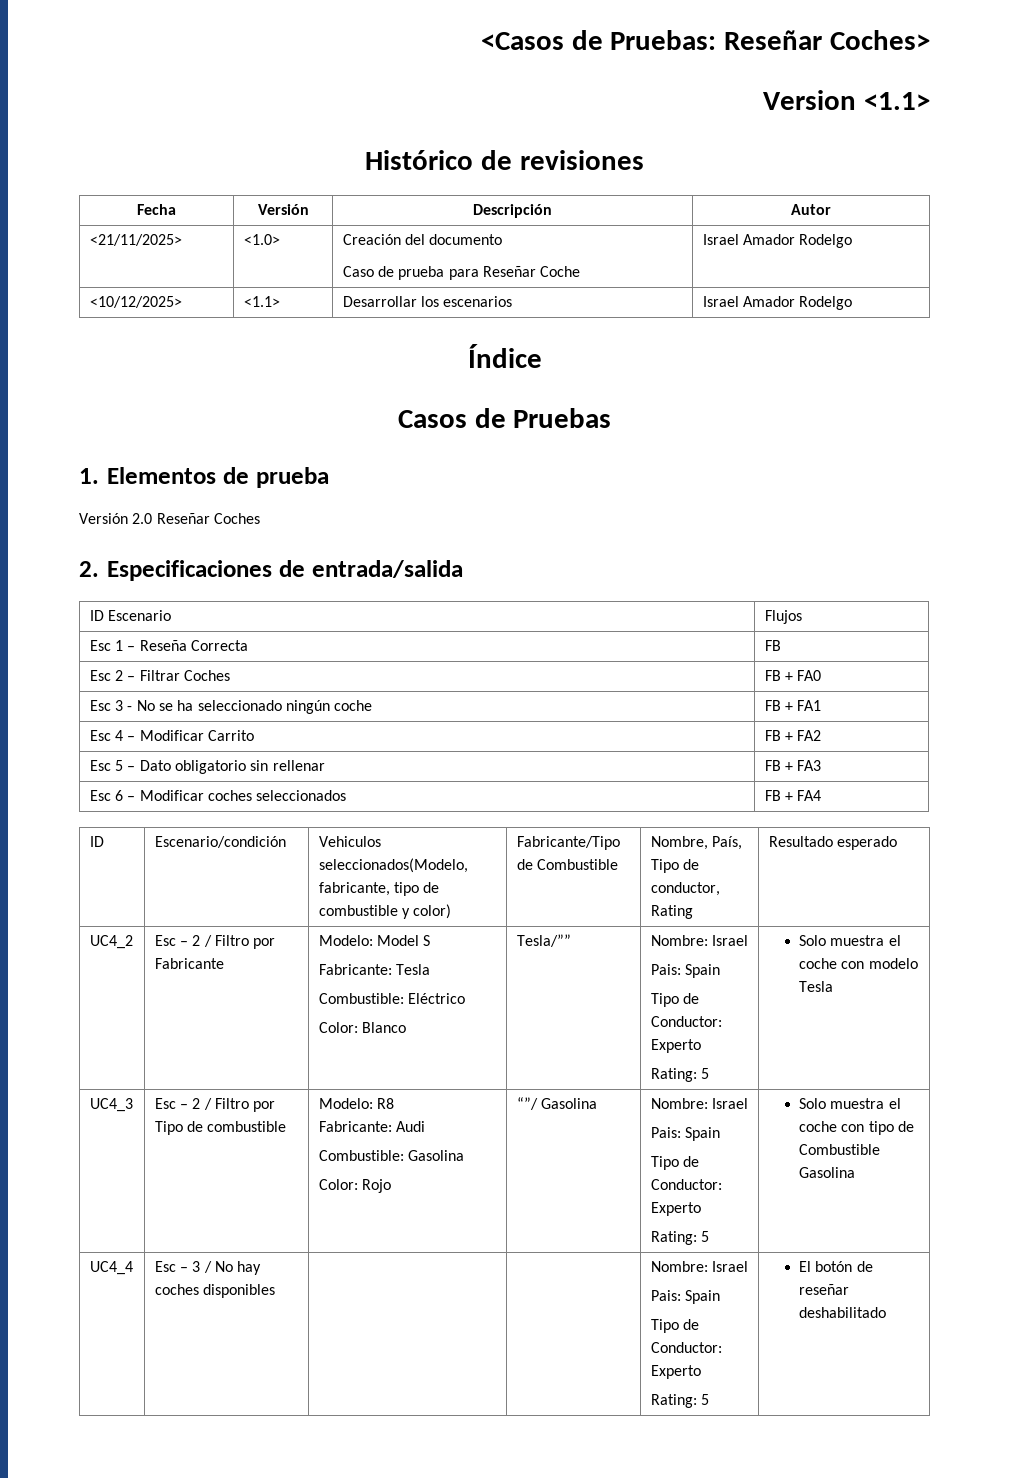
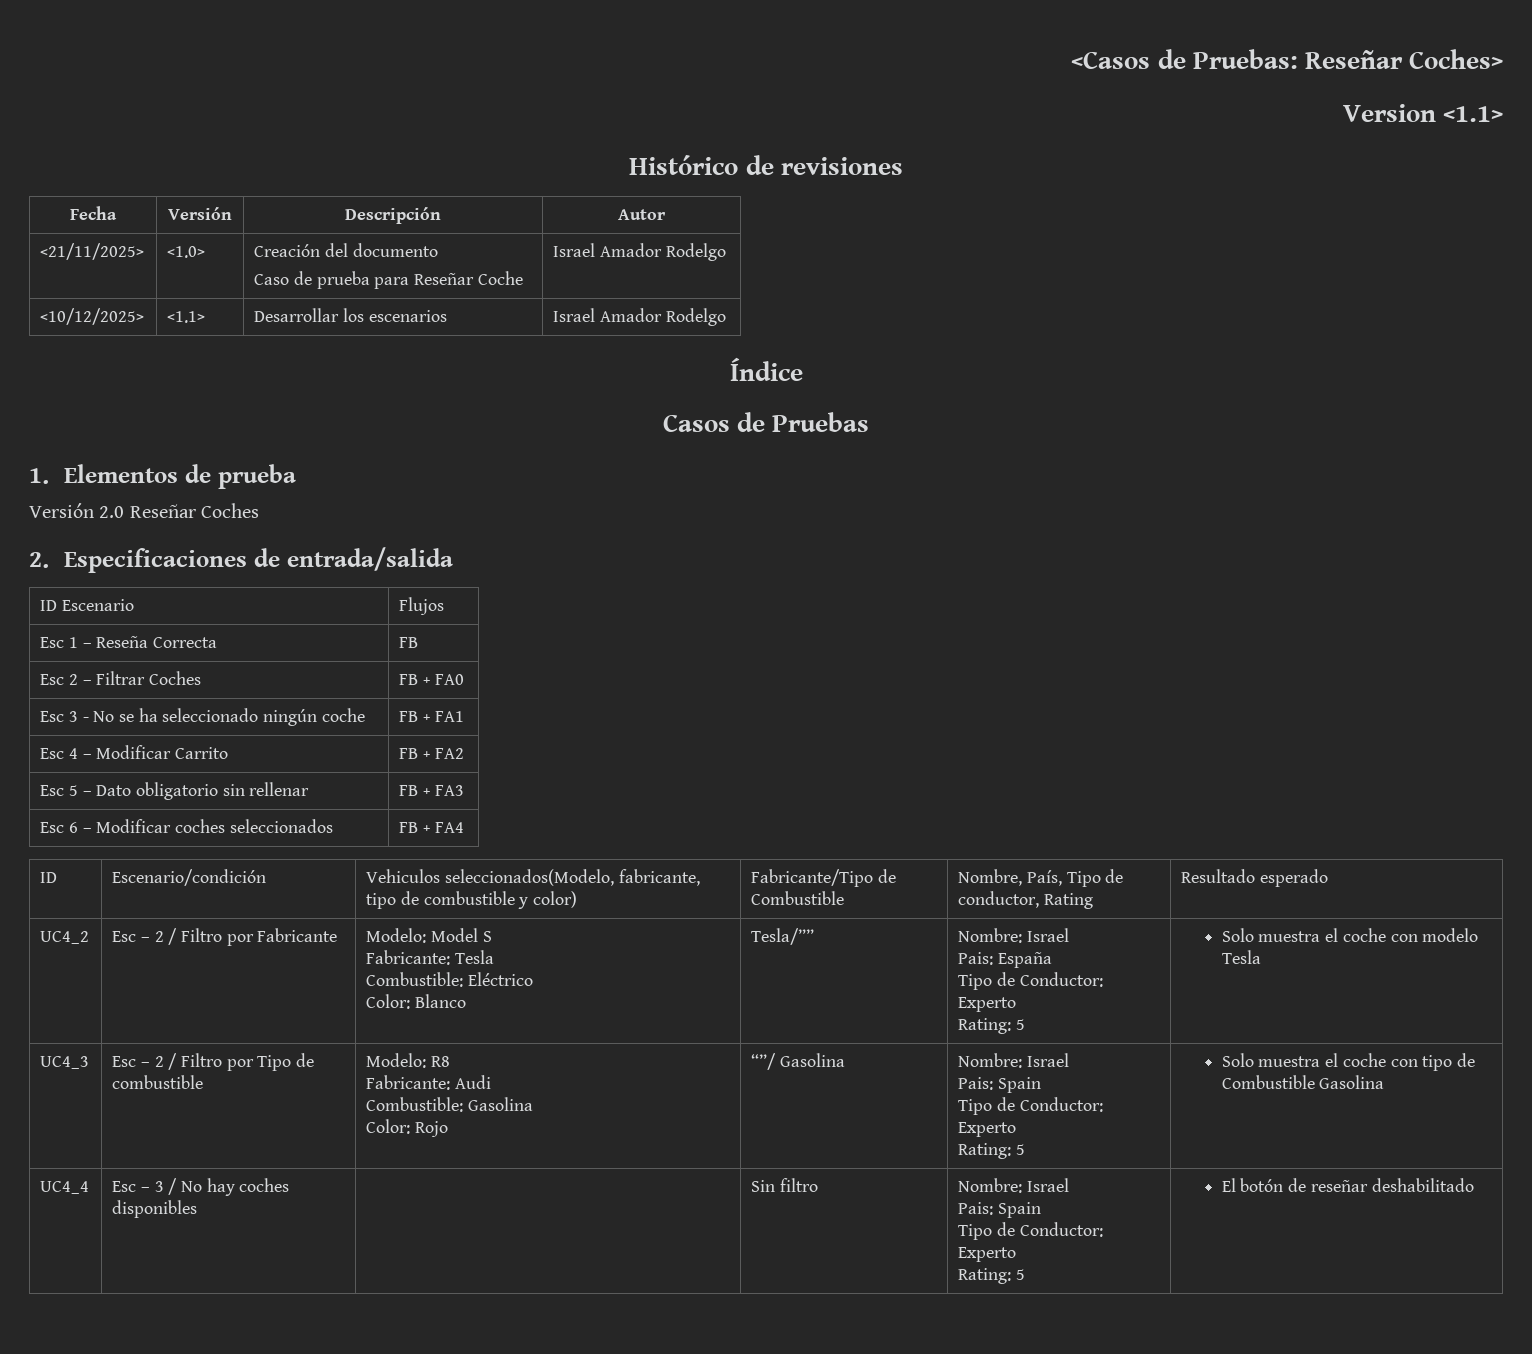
  UC4_2 | Esc – 2 / Filtro por Fabricante | Modelo: Model S
  Fabricante: Tesla
  Combustible: Eléctrico
  Color: Blanco | Tesla/”” | Nombre: Israel
- Pais: Spain
+ Pais: España
- UC4_4 | Esc – 3 / No hay coches disponibles | | | Nombre: Israel
+ UC4_4 | Esc – 3 / No hay coches disponibles | | Sin filtro | Nombre: Israel

